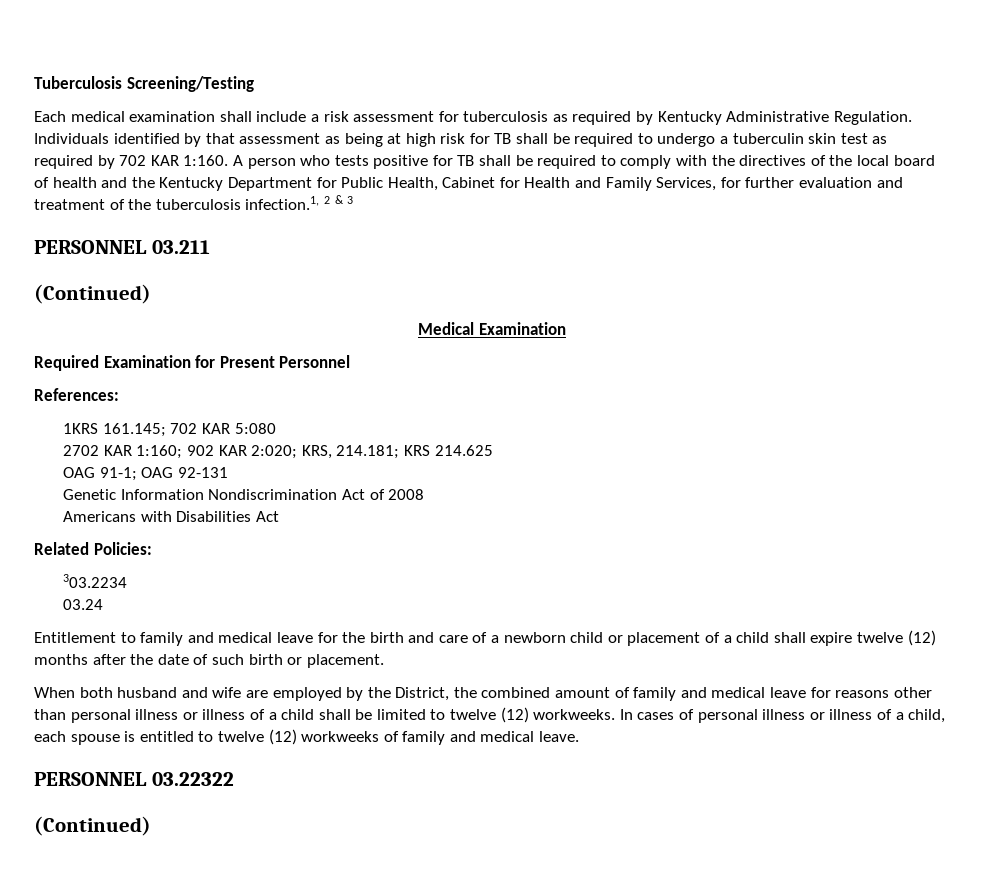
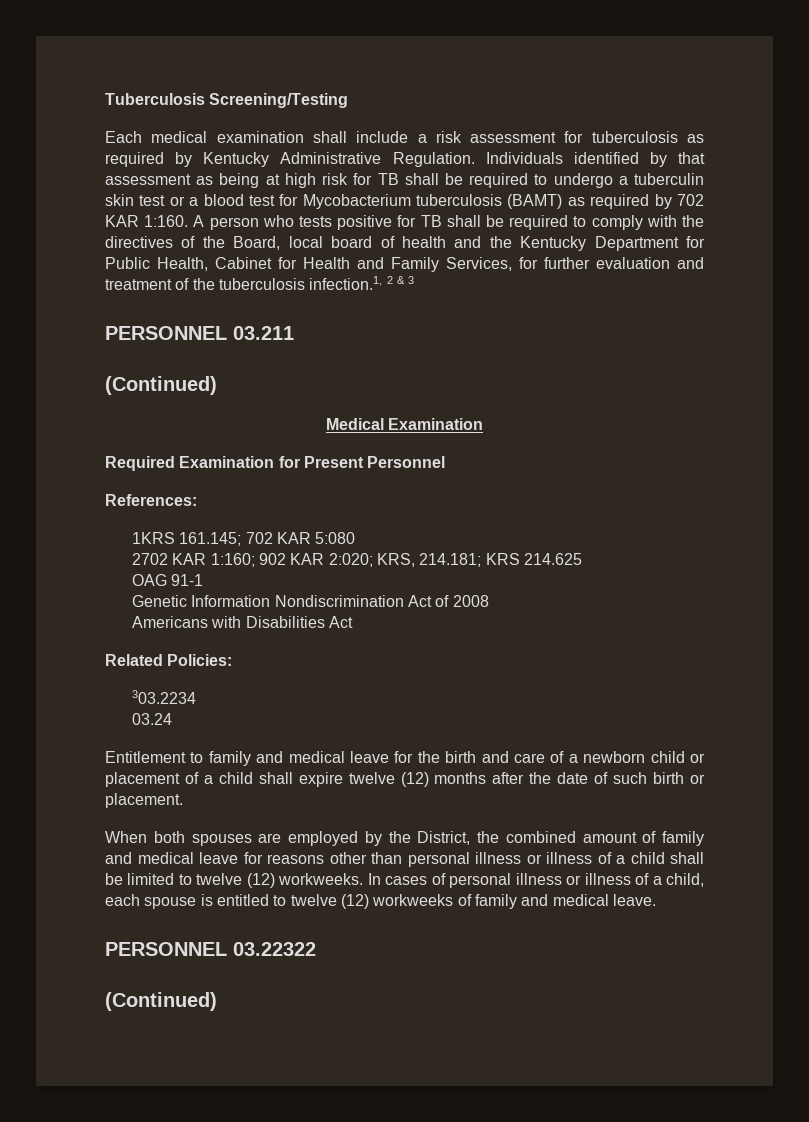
- Individuals identified by that assessment as being at high risk for TB shall be required to undergo a tuberculin skin test as required by 702 KAR 1:160.
+ Individuals identified by that assessment as being at high risk for TB shall be required to undergo a tuberculin skin test or a blood test for Mycobacterium tuberculosis (BAMT) as required by 702 KAR 1:160.
- A person who tests positive for TB shall be required to comply with the directives of the local board of health and the Kentucky Department for Public Health, Cabinet for Health and Family Services, for further evaluation and treatment of the tuberculosis infection.1, 2 & 3
+ A person who tests positive for TB shall be required to comply with the directives of the Board, local board of health and the Kentucky Department for Public Health, Cabinet for Health and Family Services, for further evaluation and treatment of the tuberculosis infection.1, 2 & 3
- OAG 91-1; OAG 92-131
+ OAG 91-1
- When both husband and wife are employed by the District, the combined amount of family and medical leave for reasons other than personal illness or illness of a child shall be limited to twelve (12) workweeks.
+ When both spouses are employed by the District, the combined amount of family and medical leave for reasons other than personal illness or illness of a child shall be limited to twelve (12) workweeks.

